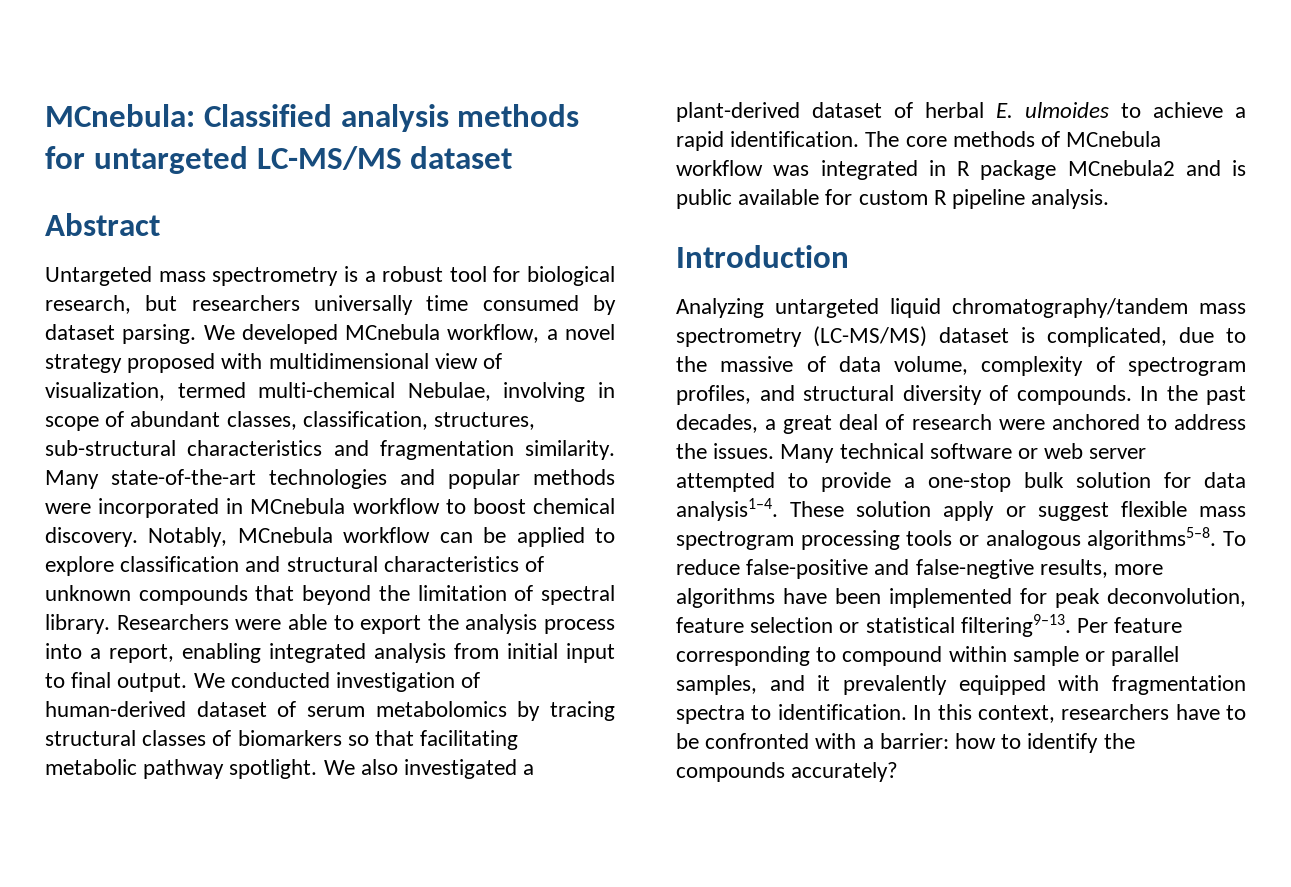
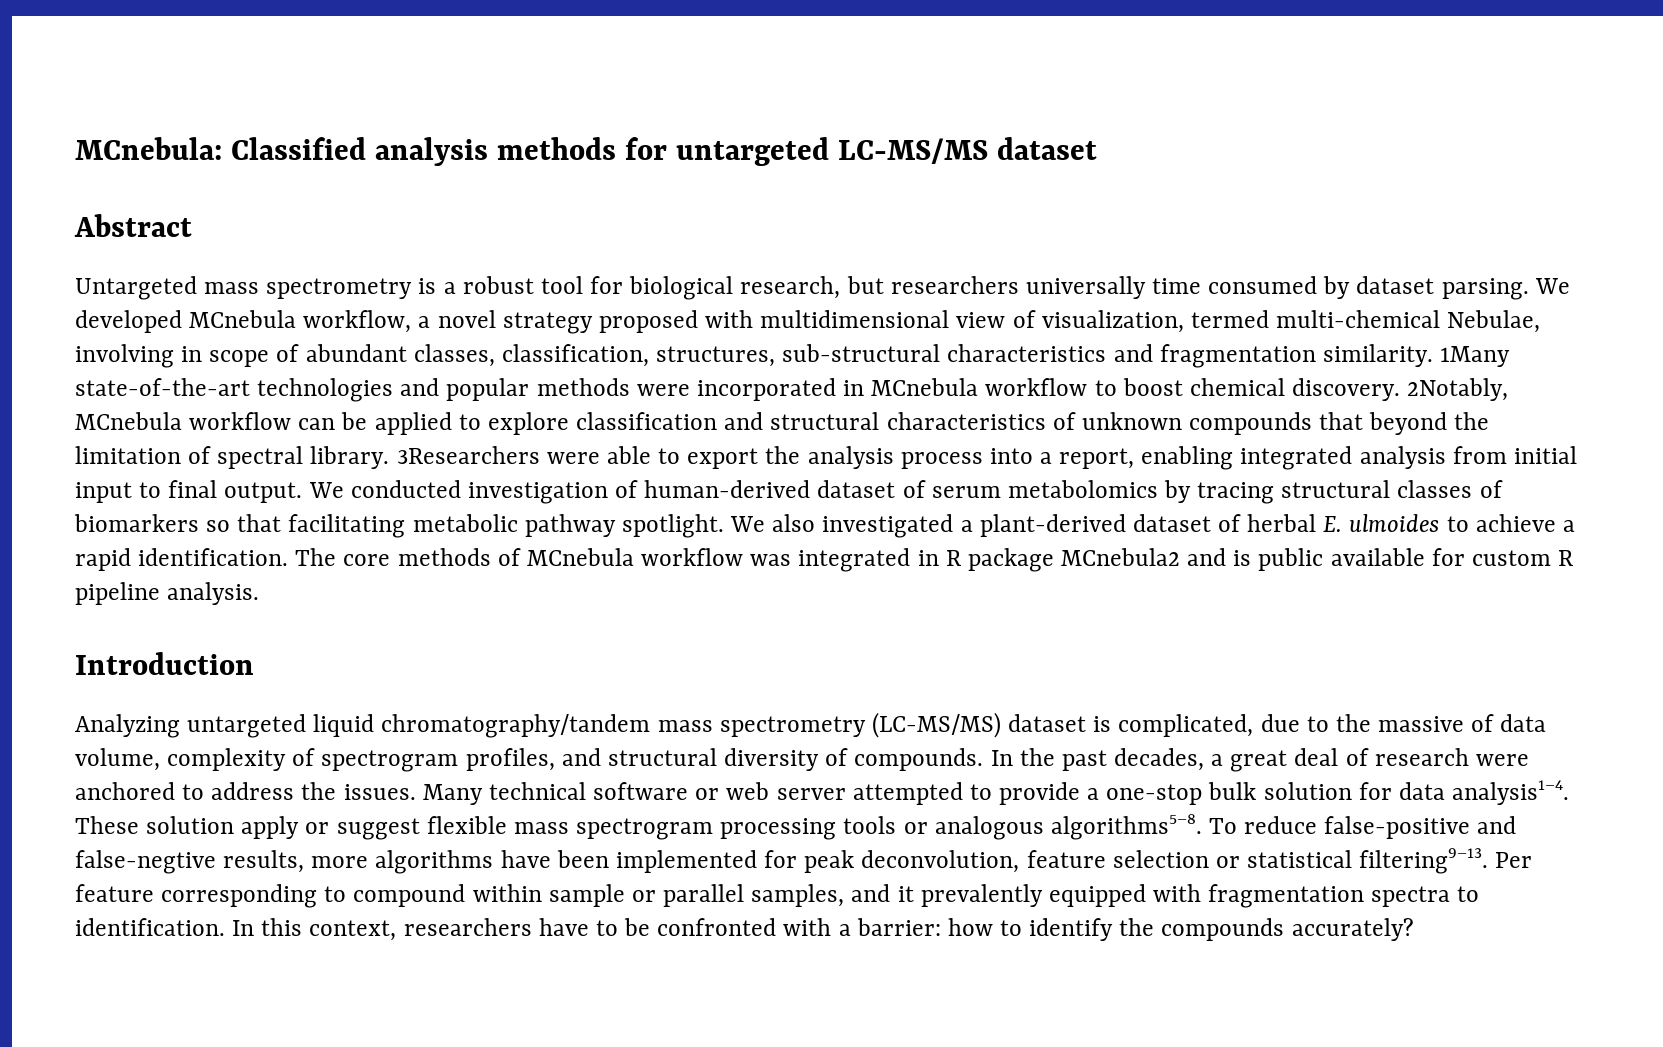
- Many state-of-the-art technologies and popular methods were incorporated in MCnebula workflow to boost chemical discovery.
+ 1Many state-of-the-art technologies and popular methods were incorporated in MCnebula workflow to boost chemical discovery.
- Notably, MCnebula workflow can be applied to explore classification and structural characteristics of unknown compounds that beyond the limitation of spectral library.
+ 2Notably, MCnebula workflow can be applied to explore classification and structural characteristics of unknown compounds that beyond the limitation of spectral library.
- Researchers were able to export the analysis process into a report, enabling integrated analysis from initial input to final output.
+ 3Researchers were able to export the analysis process into a report, enabling integrated analysis from initial input to final output.

